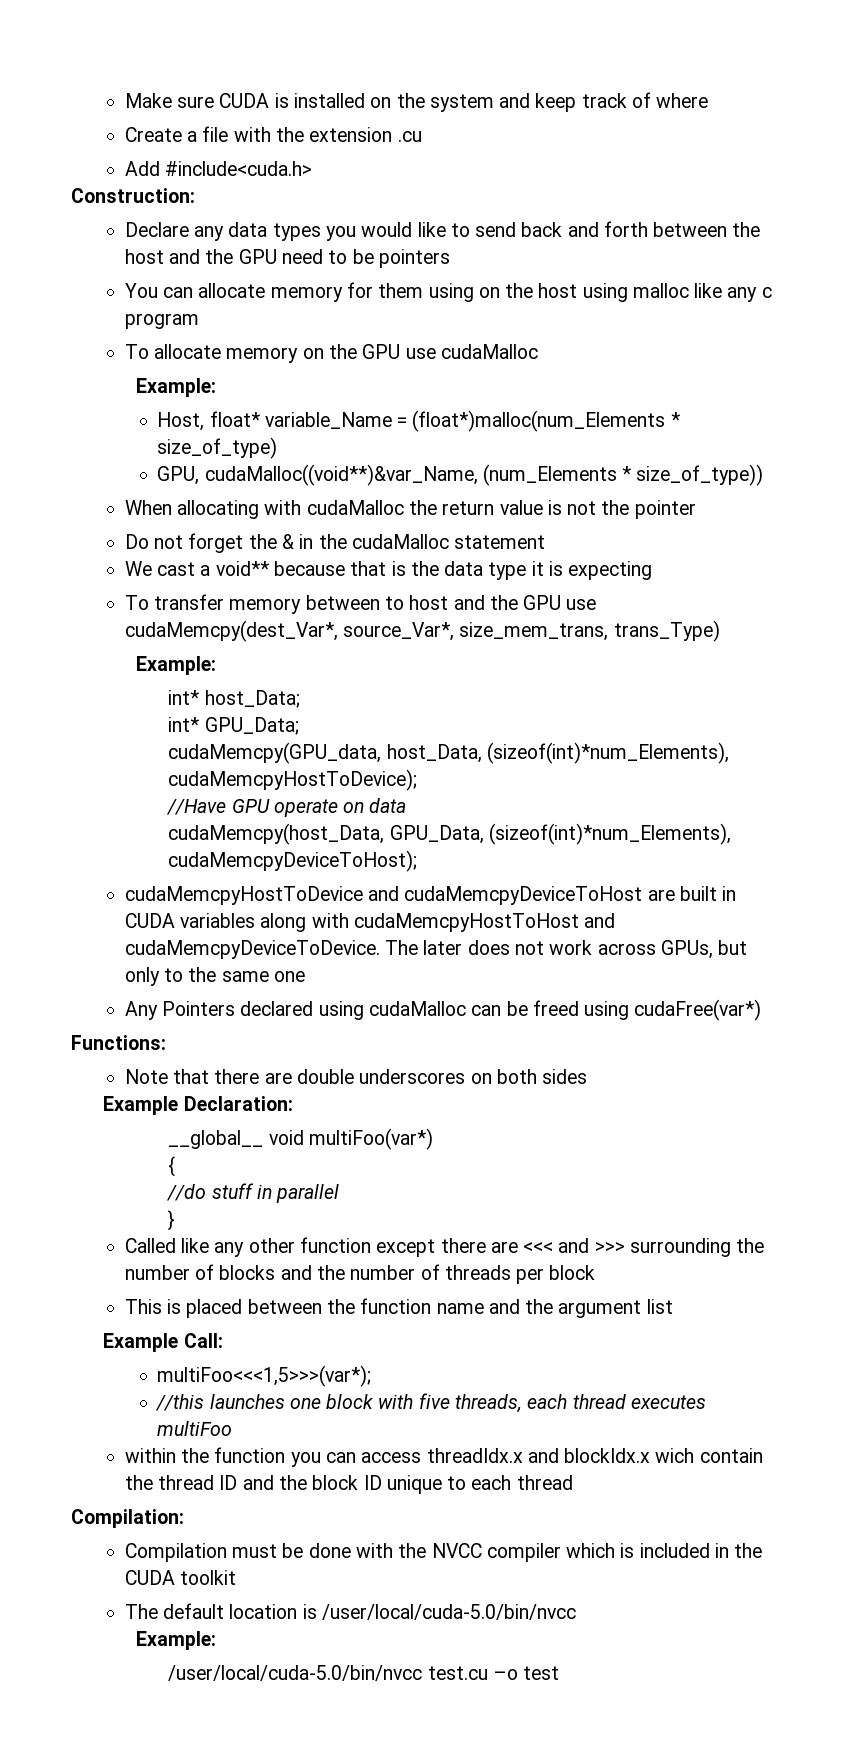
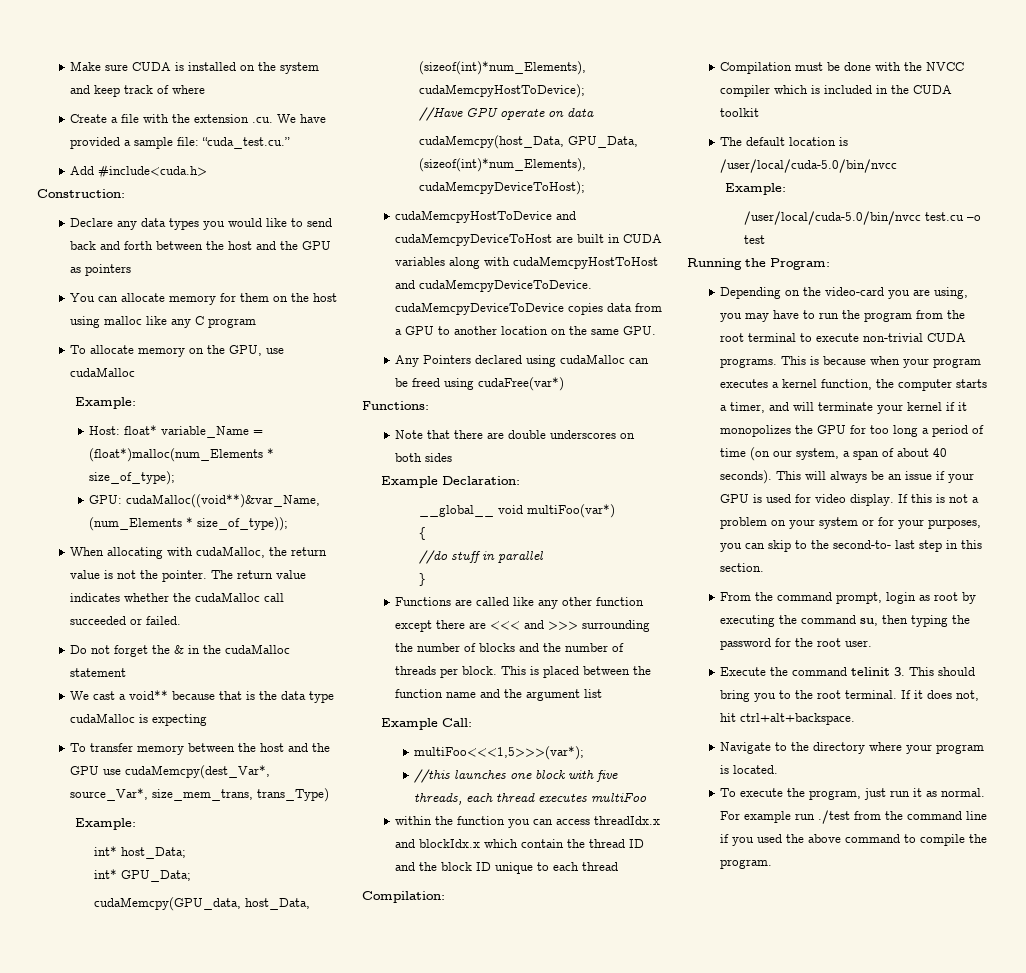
- Create a file with the extension .cu
+ Create a file with the extension .cu. We have provided a sample file: “cuda_test.cu.”
- Declare any data types you would like to send back and forth between the host and the GPU need to be pointers
+ Declare any data types you would like to send back and forth between the host and the GPU as pointers
- You can allocate memory for them using on the host using malloc like any c program
+ You can allocate memory for them on the host using malloc like any C program
- To allocate memory on the GPU use cudaMalloc
+ To allocate memory on the GPU, use cudaMalloc
- Host, float* variable_Name = (float*)malloc(num_Elements * size_of_type)
- GPU, cudaMalloc((void**)&var_Name, (num_Elements * size_of_type))
+ Host: float* variable_Name = (float*)malloc(num_Elements * size_of_type);
+ GPU: cudaMalloc((void**)&var_Name, (num_Elements * size_of_type));
- When allocating with cudaMalloc the return value is not the pointer
+ When allocating with cudaMalloc, the return value is not the pointer. The return value indicates whether the cudaMalloc call succeeded or failed.
- We cast a void** because that is the data type it is expecting
+ We cast a void** because that is the data type cudaMalloc is expecting
- To transfer memory between to host and the GPU use cudaMemcpy(dest_Var*, source_Var*, size_mem_trans, trans_Type)
+ To transfer memory between the host and the GPU use cudaMemcpy(dest_Var*, source_Var*, size_mem_trans, trans_Type)
- cudaMemcpyHostToDevice and cudaMemcpyDeviceToHost are built in CUDA variables along with cudaMemcpyHostToHost and cudaMemcpyDeviceToDevice. The later does not work across GPUs, but only to the same one
+ cudaMemcpyHostToDevice and cudaMemcpyDeviceToHost are built in CUDA variables along with cudaMemcpyHostToHost and cudaMemcpyDeviceToDevice. cudaMemcpyDeviceToDevice copies data from a GPU to another location on the same GPU.
- Called like any other function except there are <<< and >>> surrounding the number of blocks and the number of threads per block
- This is placed between the function name and the argument list
+ Functions are called like any other function except there are <<< and >>> surrounding the number of blocks and the number of threads per block. This is placed between the function name and the argument list
- within the function you can access threadIdx.x and blockIdx.x wich contain the thread ID and the block ID unique to each thread
+ within the function you can access threadIdx.x and blockIdx.x which contain the thread ID and the block ID unique to each thread
+ Running the Program:
+ Depending on the video-card you are using, you may have to run the program from the root terminal to execute non-trivial CUDA programs. This is because when your program executes a kernel function, the computer starts a timer, and will terminate your kernel if it monopolizes the GPU for too long a period of time (on our system, a span of about 40 seconds). This will always be an issue if your GPU is used for video display. If this is not a problem on your system or for your purposes, you can skip to the second-to- last step in this section.
+ From the command prompt, login as root by executing the command su, then typing the password for the root user.
+ Execute the command telinit 3. This should bring you to the root terminal. If it does not, hit ctrl+alt+backspace.
+ Navigate to the directory where your program is located.
+ To execute the program, just run it as normal. For example run ./test from the command line if you used the above command to compile the program.

